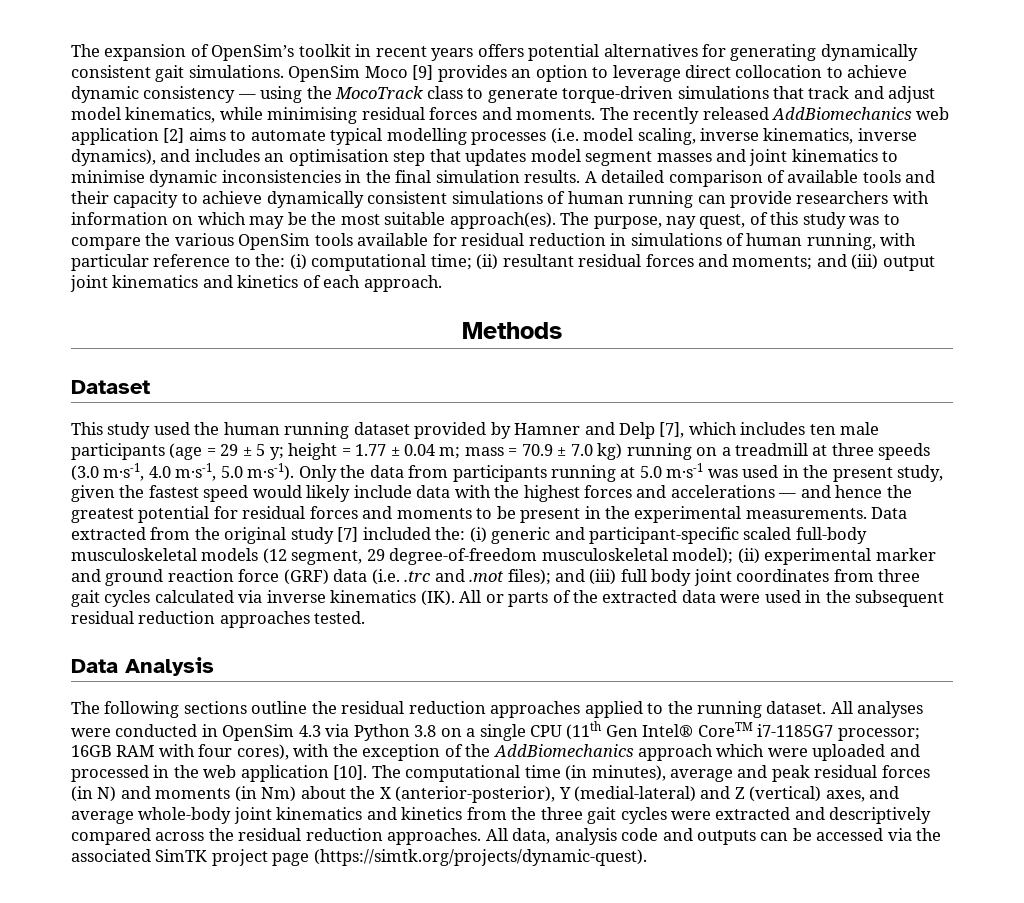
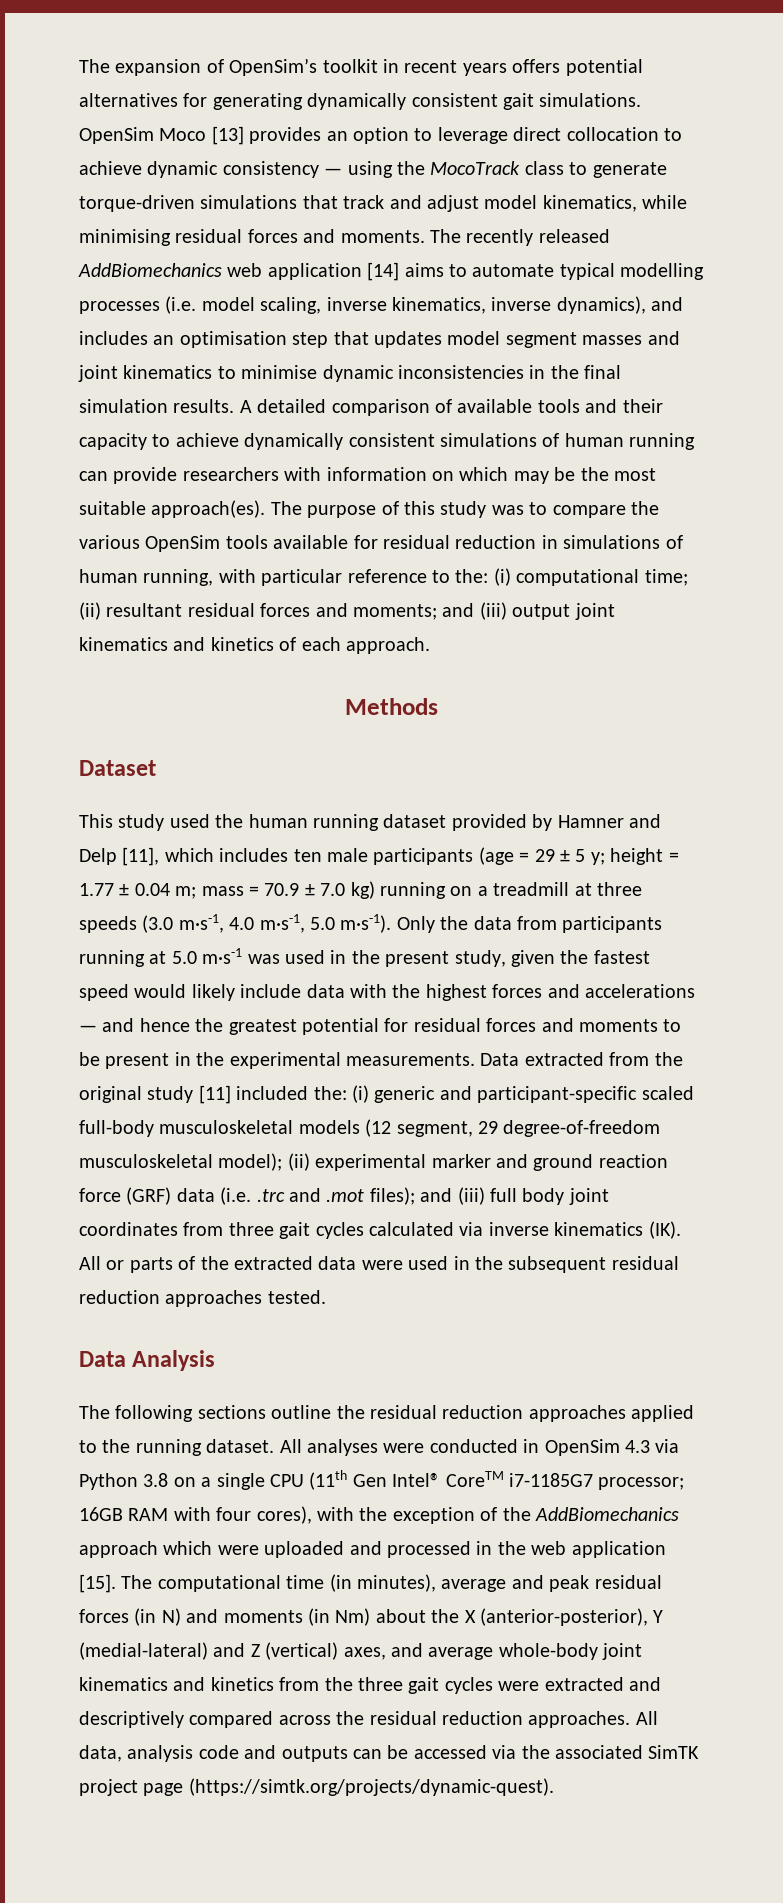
- OpenSim Moco [9] provides an option to leverage direct collocation to achieve dynamic consistency — using the MocoTrack class to generate torque-driven simulations that track and adjust model kinematics, while minimising residual forces and moments.
+ OpenSim Moco [13] provides an option to leverage direct collocation to achieve dynamic consistency — using the MocoTrack class to generate torque-driven simulations that track and adjust model kinematics, while minimising residual forces and moments.
- The recently released AddBiomechanics web application [2] aims to automate typical modelling processes (i.e. model scaling, inverse kinematics, inverse dynamics), and includes an optimisation step that updates model segment masses and joint kinematics to minimise dynamic inconsistencies in the final simulation results.
+ The recently released AddBiomechanics web application [14] aims to automate typical modelling processes (i.e. model scaling, inverse kinematics, inverse dynamics), and includes an optimisation step that updates model segment masses and joint kinematics to minimise dynamic inconsistencies in the final simulation results.
- The purpose, nay quest, of this study was to compare the various OpenSim tools available for residual reduction in simulations of human running, with particular reference to the: (i) computational time; (ii) resultant residual forces and moments; and (iii) output joint kinematics and kinetics of each approach.
+ The purpose of this study was to compare the various OpenSim tools available for residual reduction in simulations of human running, with particular reference to the: (i) computational time; (ii) resultant residual forces and moments; and (iii) output joint kinematics and kinetics of each approach.
- This study used the human running dataset provided by Hamner and Delp [7], which includes ten male participants (age = 29 ± 5 y; height = 1.77 ± 0.04 m; mass = 70.9 ± 7.0 kg) running on a treadmill at three speeds (3.0 m·s-1, 4.0 m·s-1, 5.0 m·s-1).
+ This study used the human running dataset provided by Hamner and Delp [11], which includes ten male participants (age = 29 ± 5 y; height = 1.77 ± 0.04 m; mass = 70.9 ± 7.0 kg) running on a treadmill at three speeds (3.0 m·s-1, 4.0 m·s-1, 5.0 m·s-1).
- Data extracted from the original study [7] included the:
+ Data extracted from the original study [11] included the:
- All analyses were conducted in OpenSim 4.3 via Python 3.8 on a single CPU (11th Gen Intel® CoreTM i7-1185G7 processor; 16GB RAM with four cores), with the exception of the AddBiomechanics approach which were uploaded and processed in the web application [10].
+ All analyses were conducted in OpenSim 4.3 via Python 3.8 on a single CPU (11th Gen Intel® CoreTM i7-1185G7 processor; 16GB RAM with four cores), with the exception of the AddBiomechanics approach which were uploaded and processed in the web application [15].

